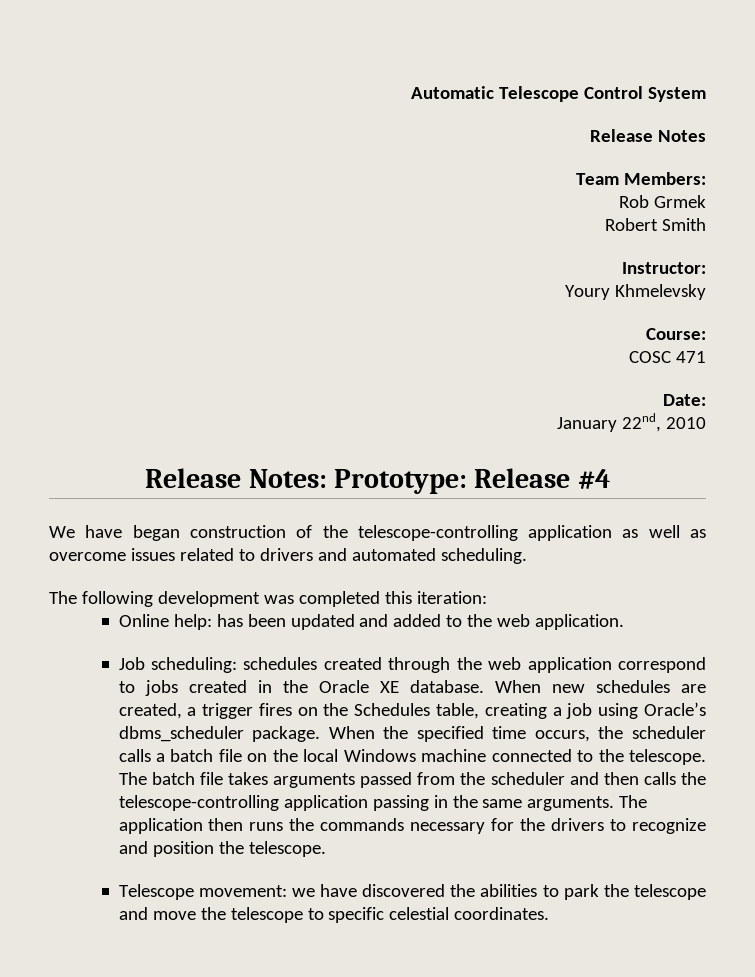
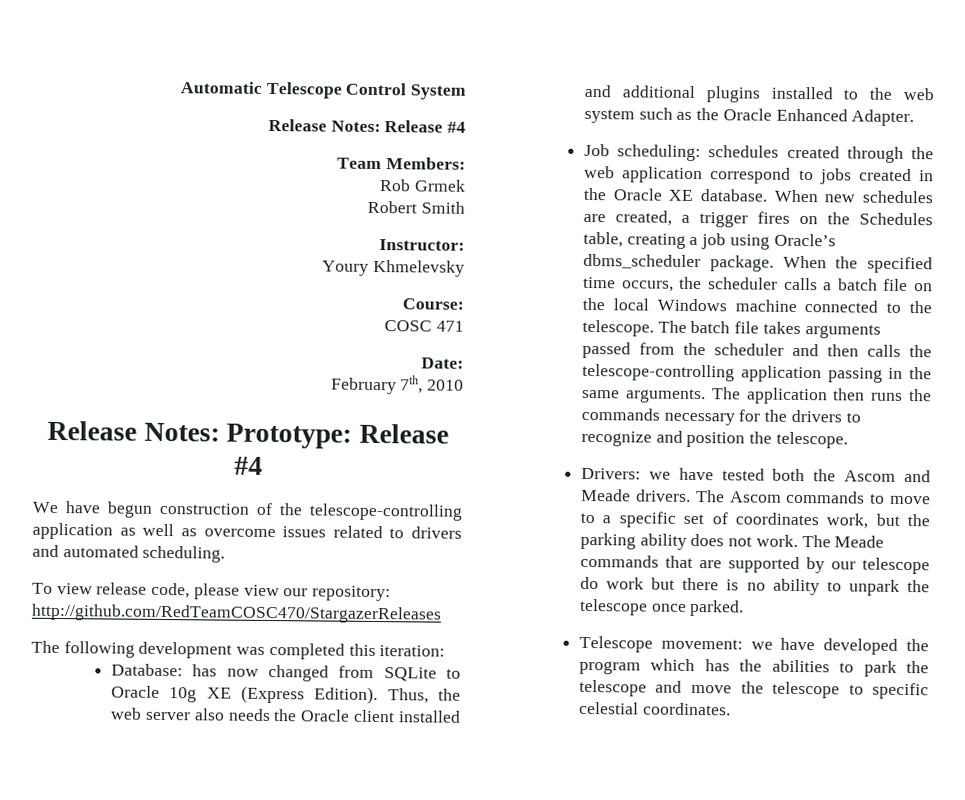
- Release Notes
+ Release Notes: Release #4
- January 22nd, 2010
+ February 7th, 2010
- We have began construction of the telescope-controlling application as well as overcome issues related to drivers and automated scheduling.
+ We have begun construction of the telescope-controlling application as well as overcome issues related to drivers and automated scheduling.
+ To view release code, please view our repository: http://github.com/RedTeamCOSC470/StargazerReleases
- Online help: has been updated and added to the web application.
+ Database: has now changed from SQLite to Oracle 10g XE (Express Edition). Thus, the web server also needs the Oracle client installed and additional plugins installed to the web system such as the Oracle Enhanced Adapter.
+ Drivers: we have tested both the Ascom and Meade drivers. The Ascom commands to move to a specific set of coordinates work, but the parking ability does not work. The Meade commands that are supported by our telescope do work but there is no ability to unpark the telescope once parked.
- Telescope movement: we have discovered the abilities to park the telescope and move the telescope to specific celestial coordinates.
+ Telescope movement: we have developed the program which has the abilities to park the telescope and move the telescope to specific celestial coordinates.

